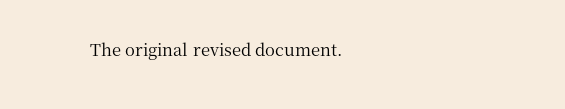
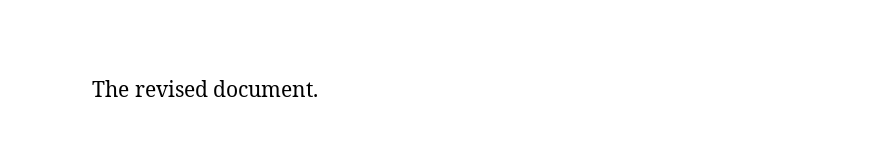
- The original revised document.
+ The revised document.

